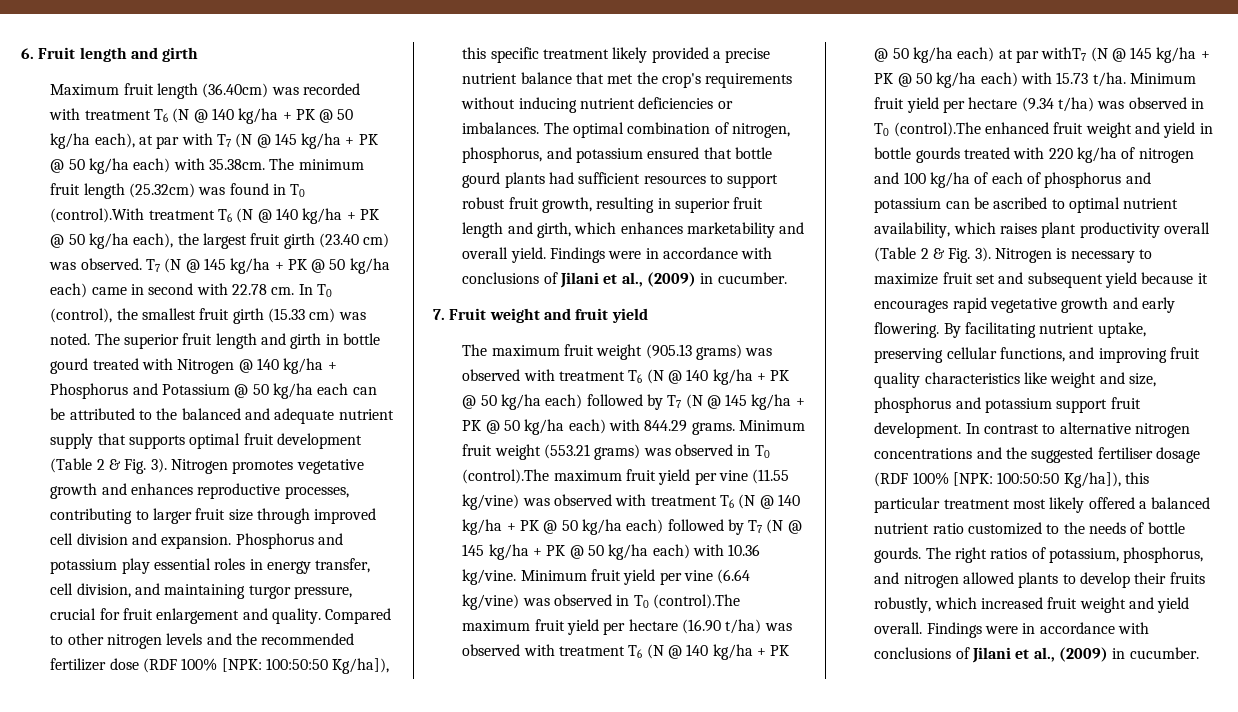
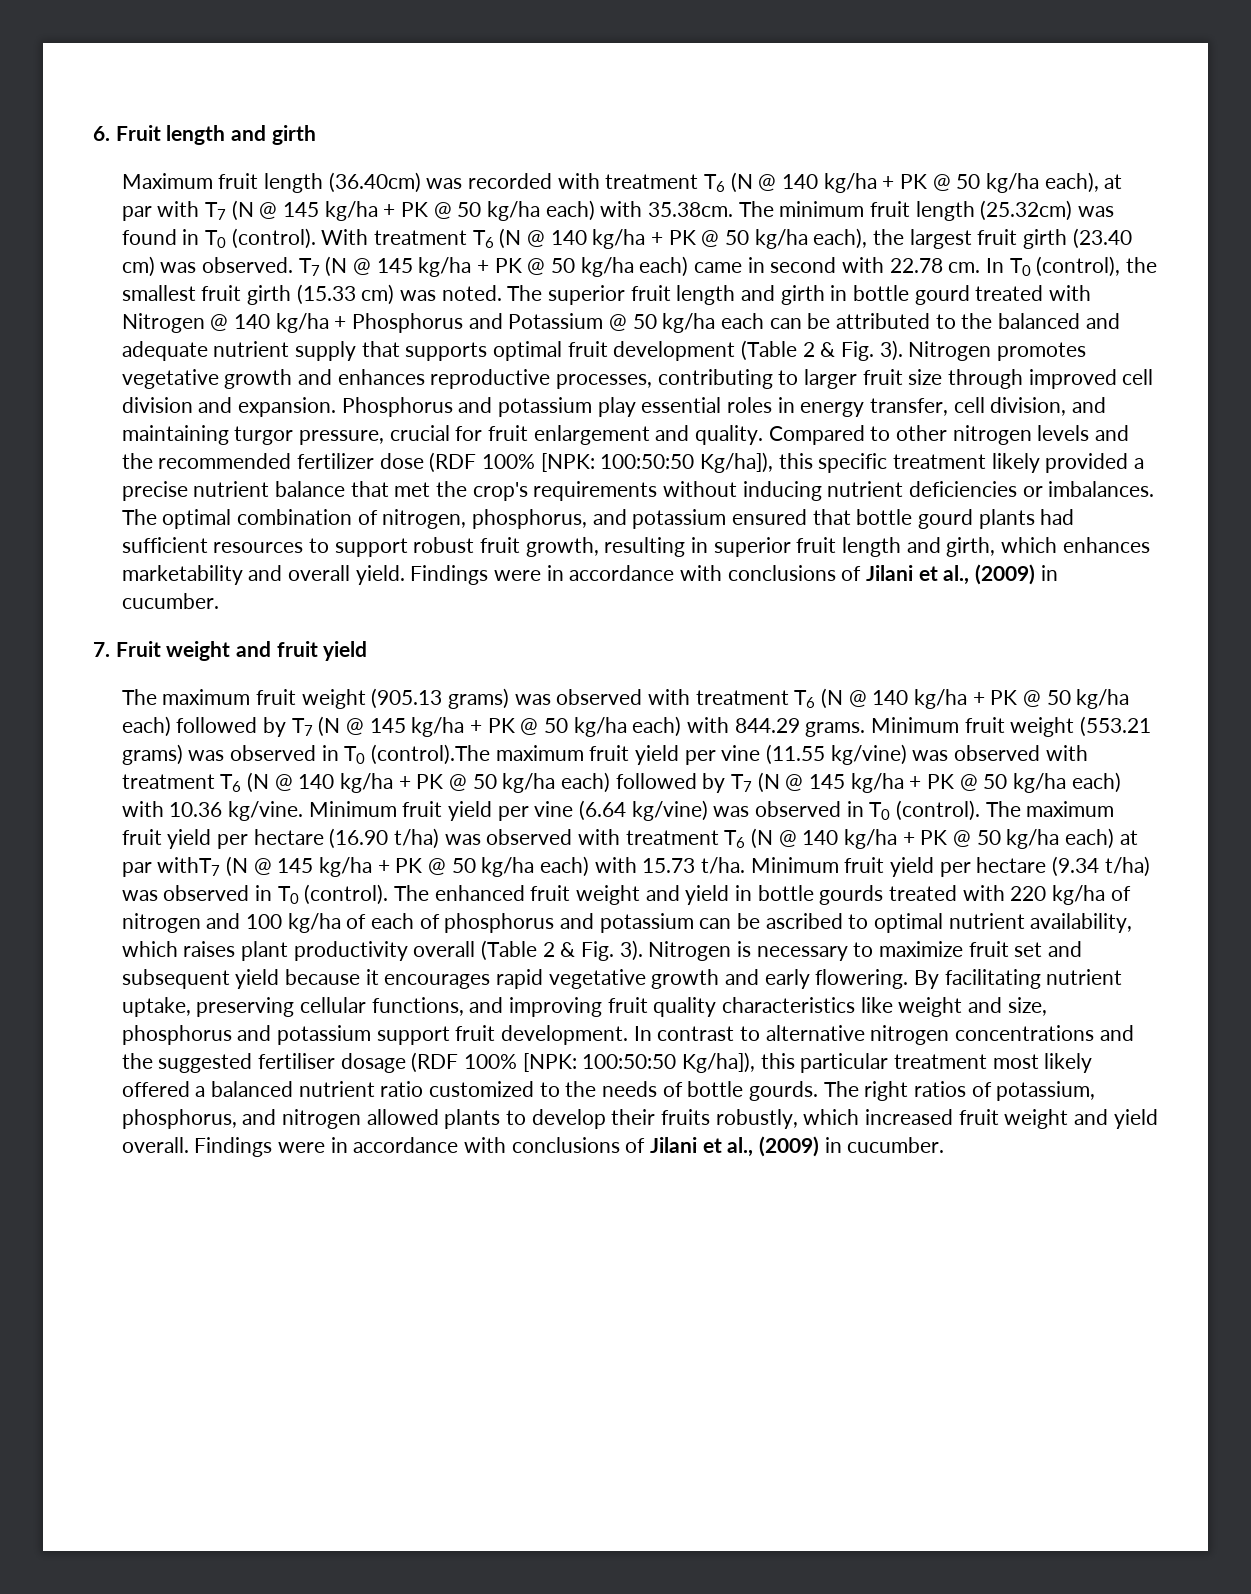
- Maximum fruit length (36.40cm) was recorded with treatment T6 (N @ 140 kg/ha + PK @ 50 kg/ha each), at par with T7 (N @ 145 kg/ha + PK @ 50 kg/ha each) with 35.38cm. The minimum fruit length (25.32cm) was found in T0 (control).With treatment T6 (N @ 140 kg/ha + PK @ 50 kg/ha each), the largest fruit girth (23.40 cm) was observed.
+ Maximum fruit length (36.40cm) was recorded with treatment T6 (N @ 140 kg/ha + PK @ 50 kg/ha each), at par with T7 (N @ 145 kg/ha + PK @ 50 kg/ha each) with 35.38cm. The minimum fruit length (25.32cm) was found in T0 (control). With treatment T6 (N @ 140 kg/ha + PK @ 50 kg/ha each), the largest fruit girth (23.40 cm) was observed.
- Minimum fruit yield per vine (6.64 kg/vine) was observed in T0 (control).The maximum fruit yield per hectare (16.90 t/ha) was observed with treatment T6 (N @ 140 kg/ha + PK @ 50 kg/ha each) at par withT7 (N @ 145 kg/ha + PK @ 50 kg/ha each) with 15.73 t/ha.
+ Minimum fruit yield per vine (6.64 kg/vine) was observed in T0 (control). The maximum fruit yield per hectare (16.90 t/ha) was observed with treatment T6 (N @ 140 kg/ha + PK @ 50 kg/ha each) at par withT7 (N @ 145 kg/ha + PK @ 50 kg/ha each) with 15.73 t/ha.
- Minimum fruit yield per hectare (9.34 t/ha) was observed in T0 (control).The enhanced fruit weight and yield in bottle gourds treated with 220 kg/ha of nitrogen and 100 kg/ha of each of phosphorus and potassium can be ascribed to optimal nutrient availability, which raises plant productivity overall (Table 2 & Fig. 3).
+ Minimum fruit yield per hectare (9.34 t/ha) was observed in T0 (control). The enhanced fruit weight and yield in bottle gourds treated with 220 kg/ha of nitrogen and 100 kg/ha of each of phosphorus and potassium can be ascribed to optimal nutrient availability, which raises plant productivity overall (Table 2 & Fig. 3).

